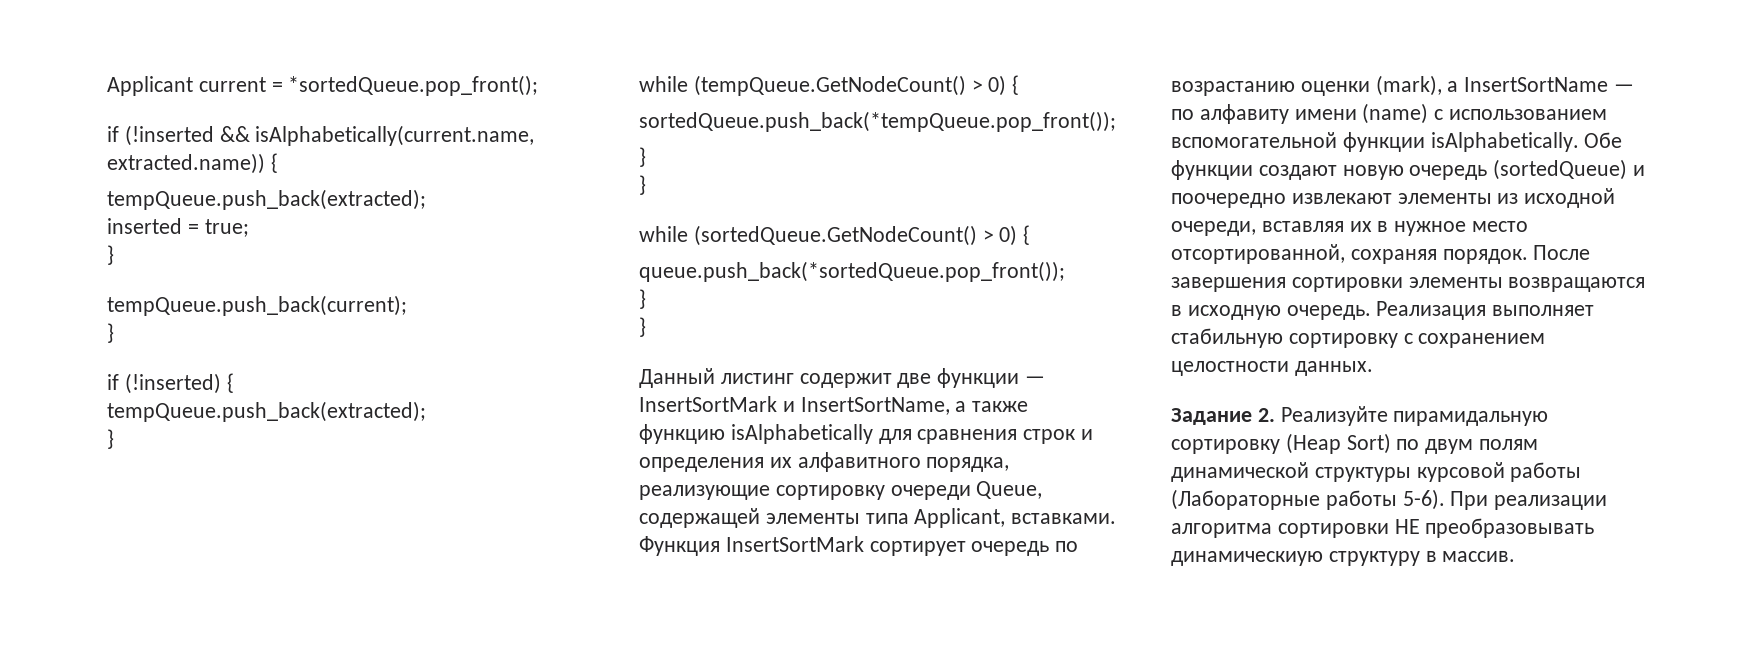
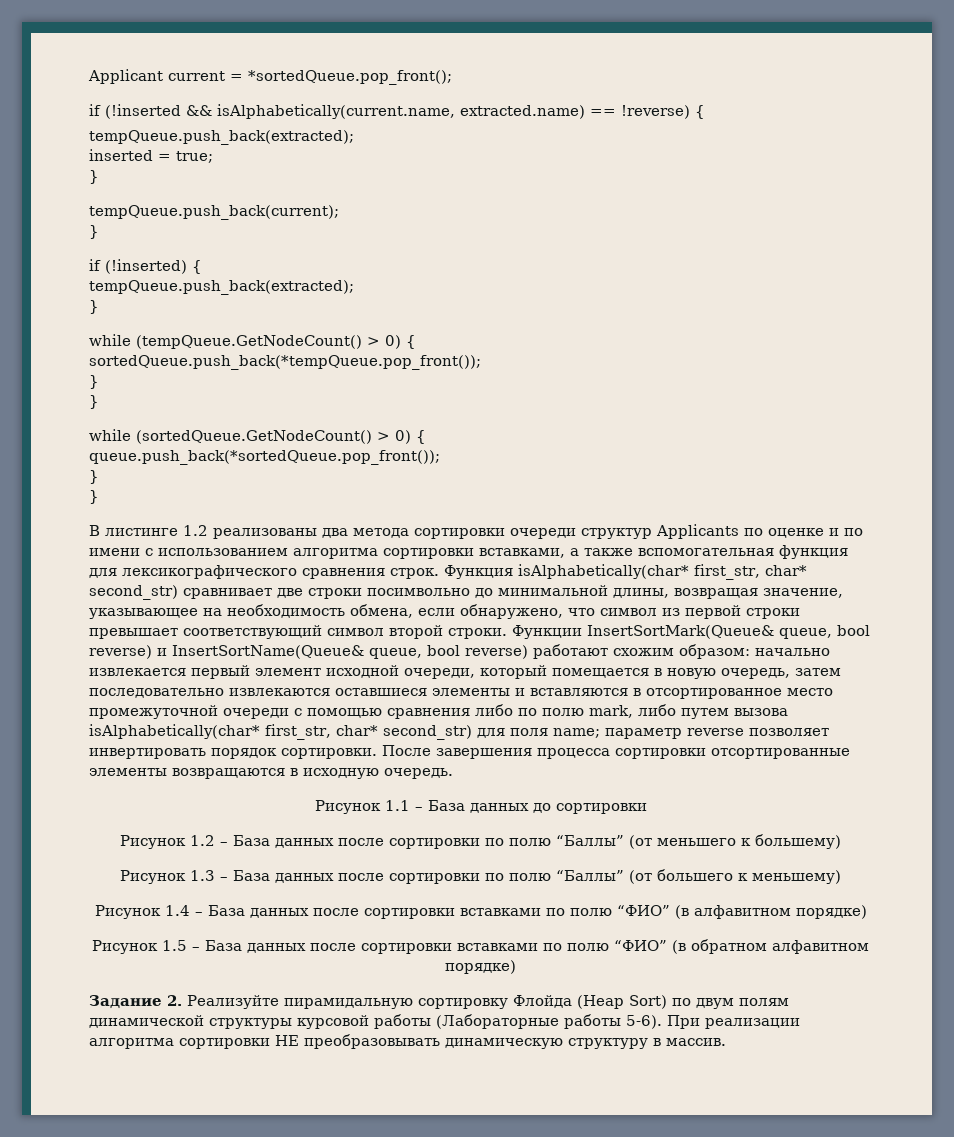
- if (!inserted && isAlphabetically(current.name, extracted.name)) {
+ if (!inserted && isAlphabetically(current.name, extracted.name) == !reverse) {
- Данный листинг содержит две функции — InsertSortMark и InsertSortName, а также функцию isAlphabetically для сравнения строк и определения их алфавитного порядка, реализующие сортировку очереди Queue, содержащей элементы типа Applicant, вставками. Функция InsertSortMark сортирует очередь по возрастанию оценки (mark), а InsertSortName — по алфавиту имени (name) с использованием вспомогательной функции isAlphabetically. Обе функции создают новую очередь (sortedQueue) и поочередно извлекают элементы из исходной очереди, вставляя их в нужное место отсортированной, сохраняя порядок. После завершения сортировки элементы возвращаются в исходную очередь. Реализация выполняет стабильную сортировку с сохранением целостности данных.
+ В листинге 1.2 реализованы два метода сортировки очереди структур Applicants по оценке и по имени с использованием алгоритма сортировки вставками, а также вспомогательная функция для лексикографического сравнения строк. Функция isAlphabetically(char* first_str, char* second_str) сравнивает две строки посимвольно до минимальной длины, возвращая значение, указывающее на необходимость обмена, если обнаружено, что символ из первой строки превышает соответствующий символ второй строки. Функции InsertSortMark(Queue& queue, bool reverse) и InsertSortName(Queue& queue, bool reverse) работают схожим образом: начально извлекается первый элемент исходной очереди, который помещается в новую очередь, затем последовательно извлекаются оставшиеся элементы и вставляются в отсортированное место промежуточной очереди с помощью сравнения либо по полю mark, либо путем вызова isAlphabetically(char* first_str, char* second_str) для поля name; параметр reverse позволяет инвертировать порядок сортировки. После завершения процесса сортировки отсортированные элементы возвращаются в исходную очередь.
+ Рисунок 1.1 – База данных до сортировки
+ Рисунок 1.2 – База данных после сортировки по полю “Баллы” (от меньшего к большему)
+ Рисунок 1.3 – База данных после сортировки по полю “Баллы” (от большего к меньшему)
+ Рисунок 1.4 – База данных после сортировки вставками по полю “ФИО” (в алфавитном порядке)
+ Рисунок 1.5 – База данных после сортировки вставками по полю “ФИО” (в обратном алфавитном порядке)
- Задание 2. Реализуйте пирамидальную сортировку (Heap Sort) по двум полям динамической структуры курсовой работы (Лабораторные работы 5-6).
+ Задание 2. Реализуйте пирамидальную сортировку Флойда (Heap Sort) по двум полям динамической структуры курсовой работы (Лабораторные работы 5-6).
- При реализации алгоритма сортировки НЕ преобразовывать динамическиую структуру в массив.
+ При реализации алгоритма сортировки НЕ преобразовывать динамическую структуру в массив.

